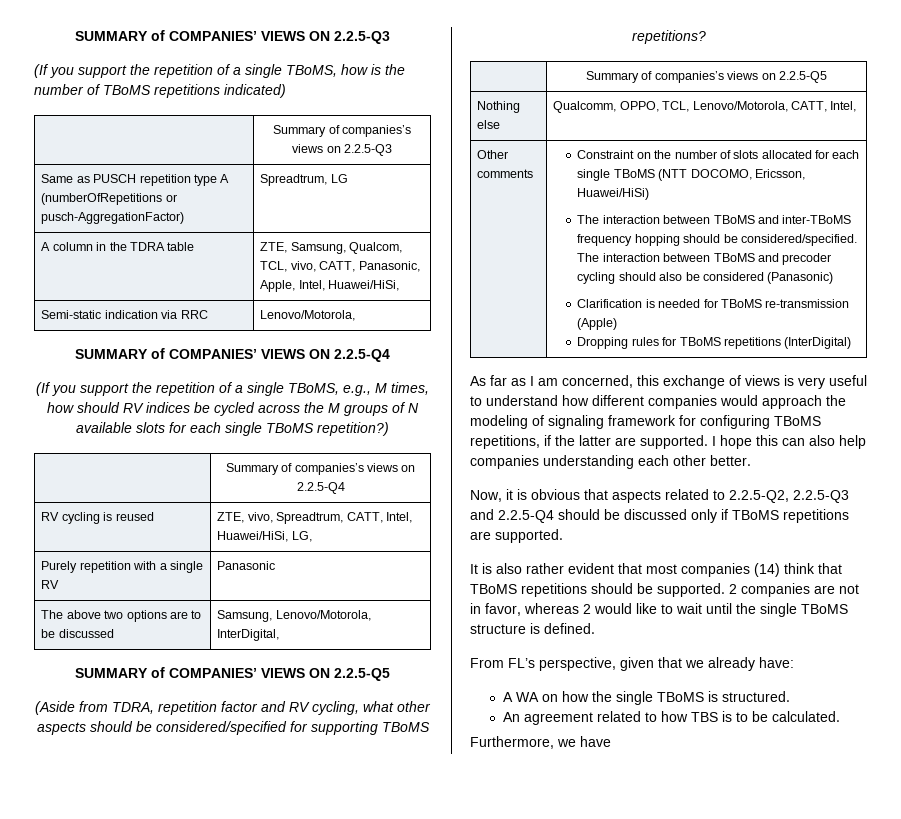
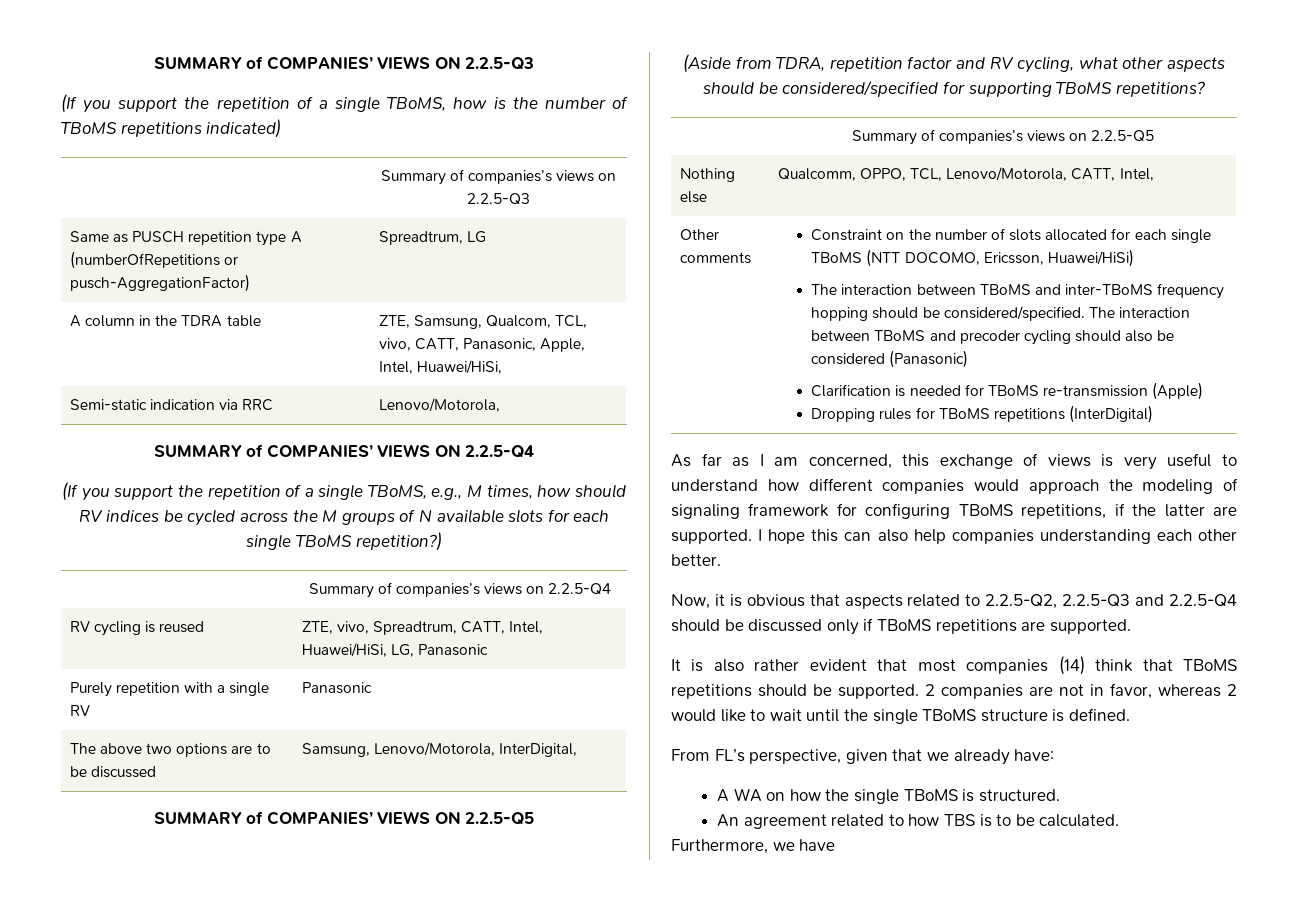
- RV cycling is reused | ZTE, vivo, Spreadtrum, CATT, Intel, Huawei/HiSi, LG,
+ RV cycling is reused | ZTE, vivo, Spreadtrum, CATT, Intel, Huawei/HiSi, LG, Panasonic

